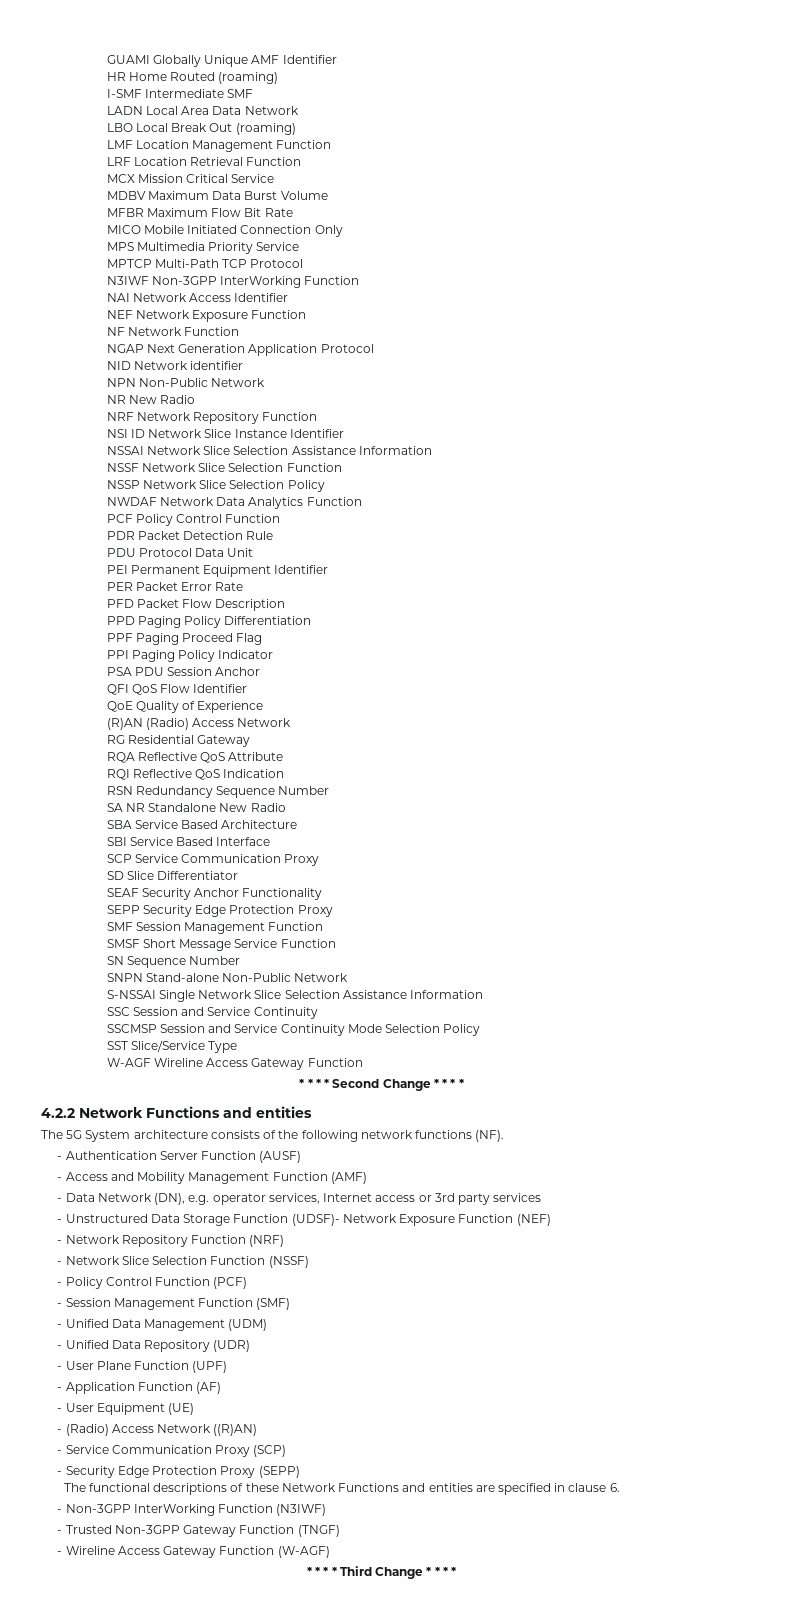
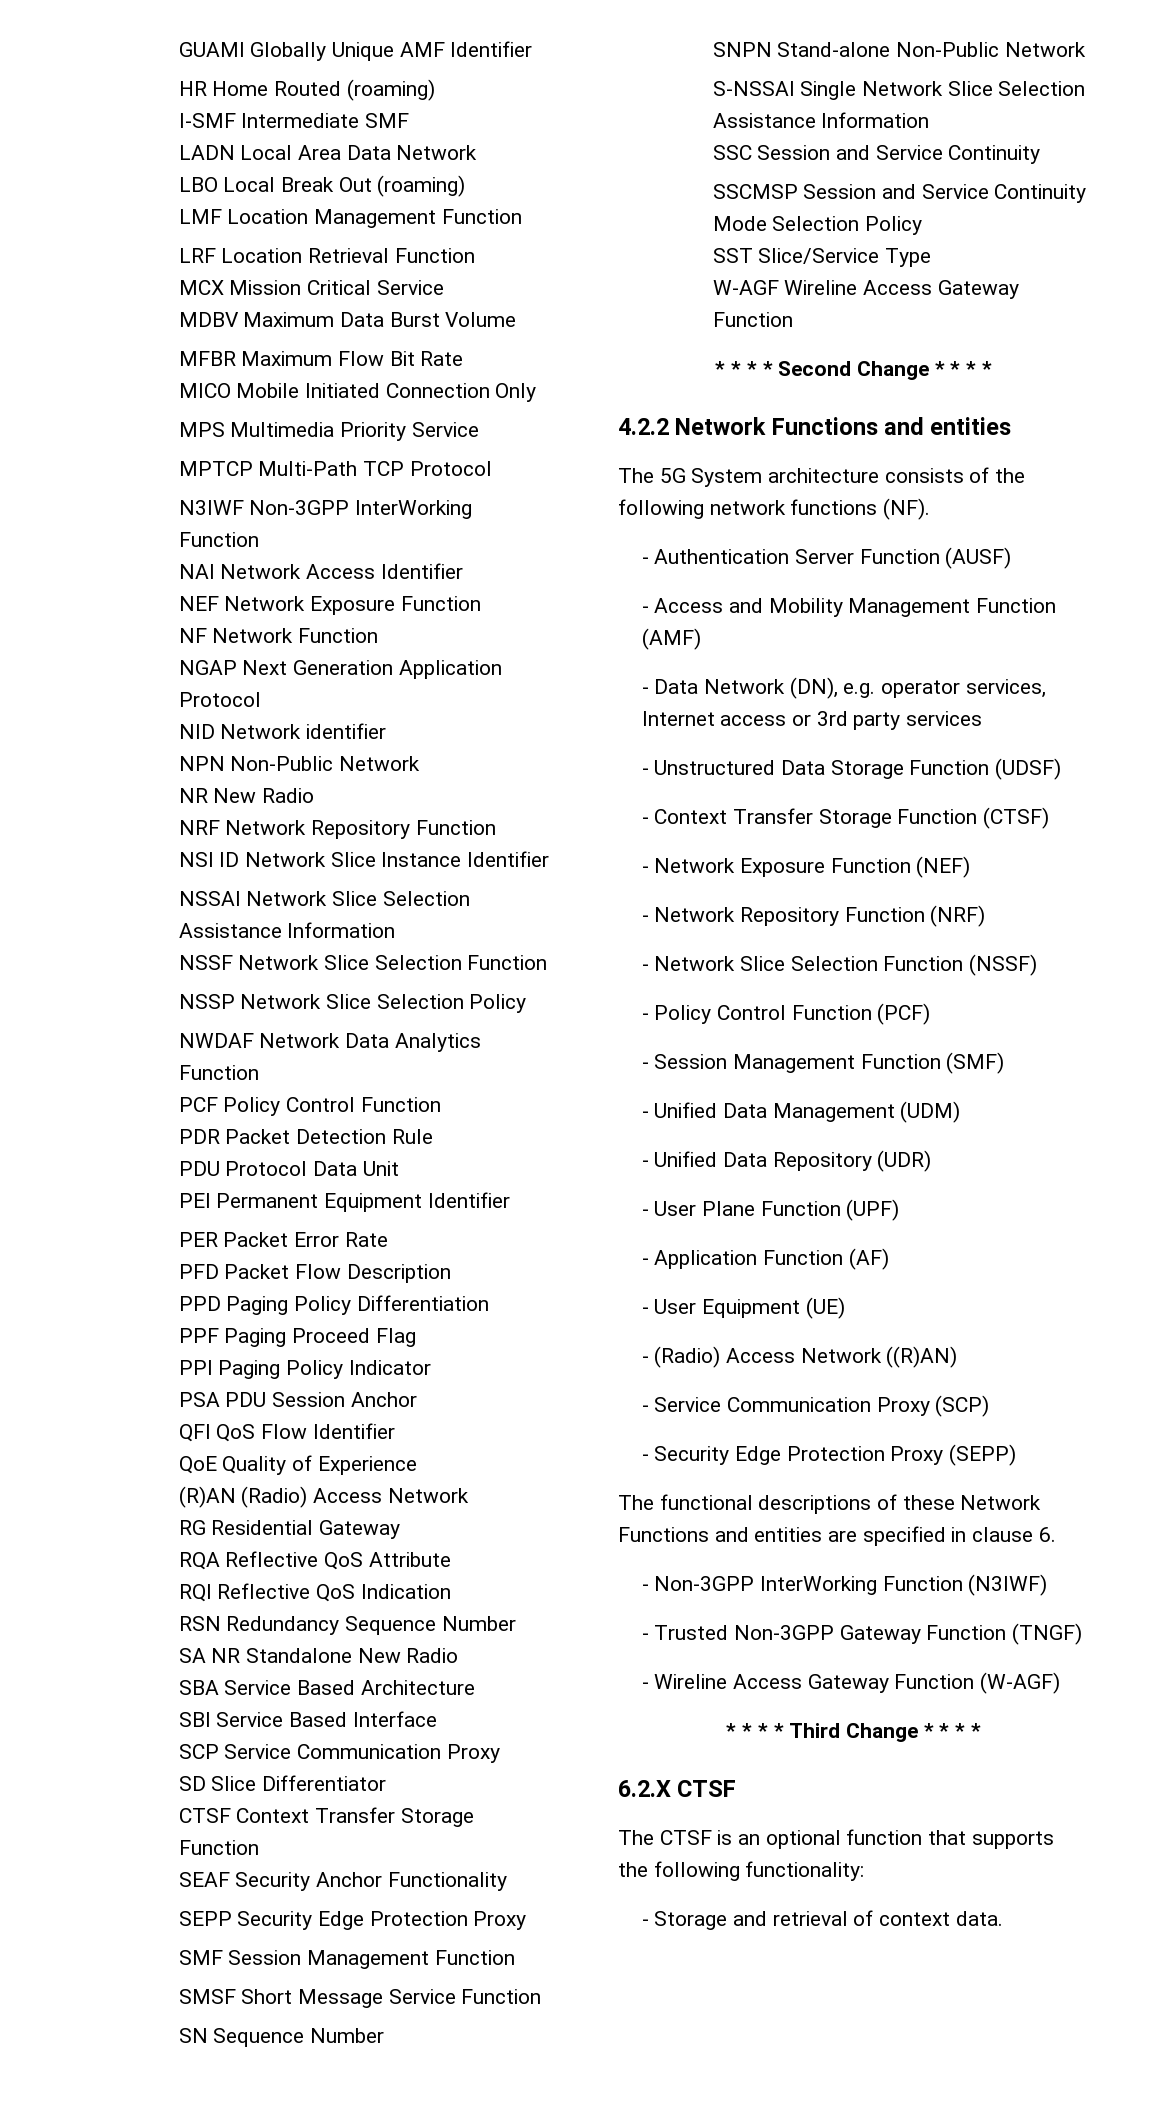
+ CTSF Context Transfer Storage Function
- - Unstructured Data Storage Function (UDSF)- Network Exposure Function (NEF)
+ - Unstructured Data Storage Function (UDSF)
+ - Context Transfer Storage Function (CTSF)
+ - Network Exposure Function (NEF)
+ 6.2.X CTSF
+ The CTSF is an optional function that supports the following functionality:
+ - Storage and retrieval of context data.

